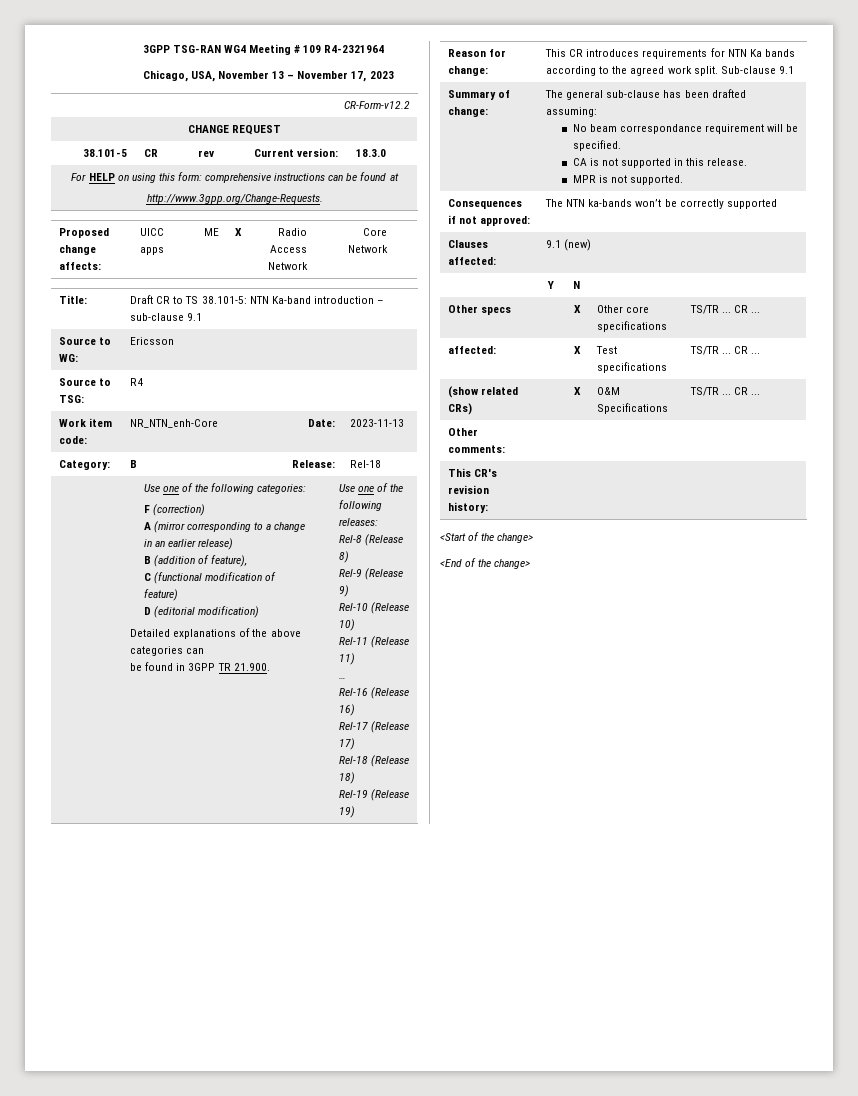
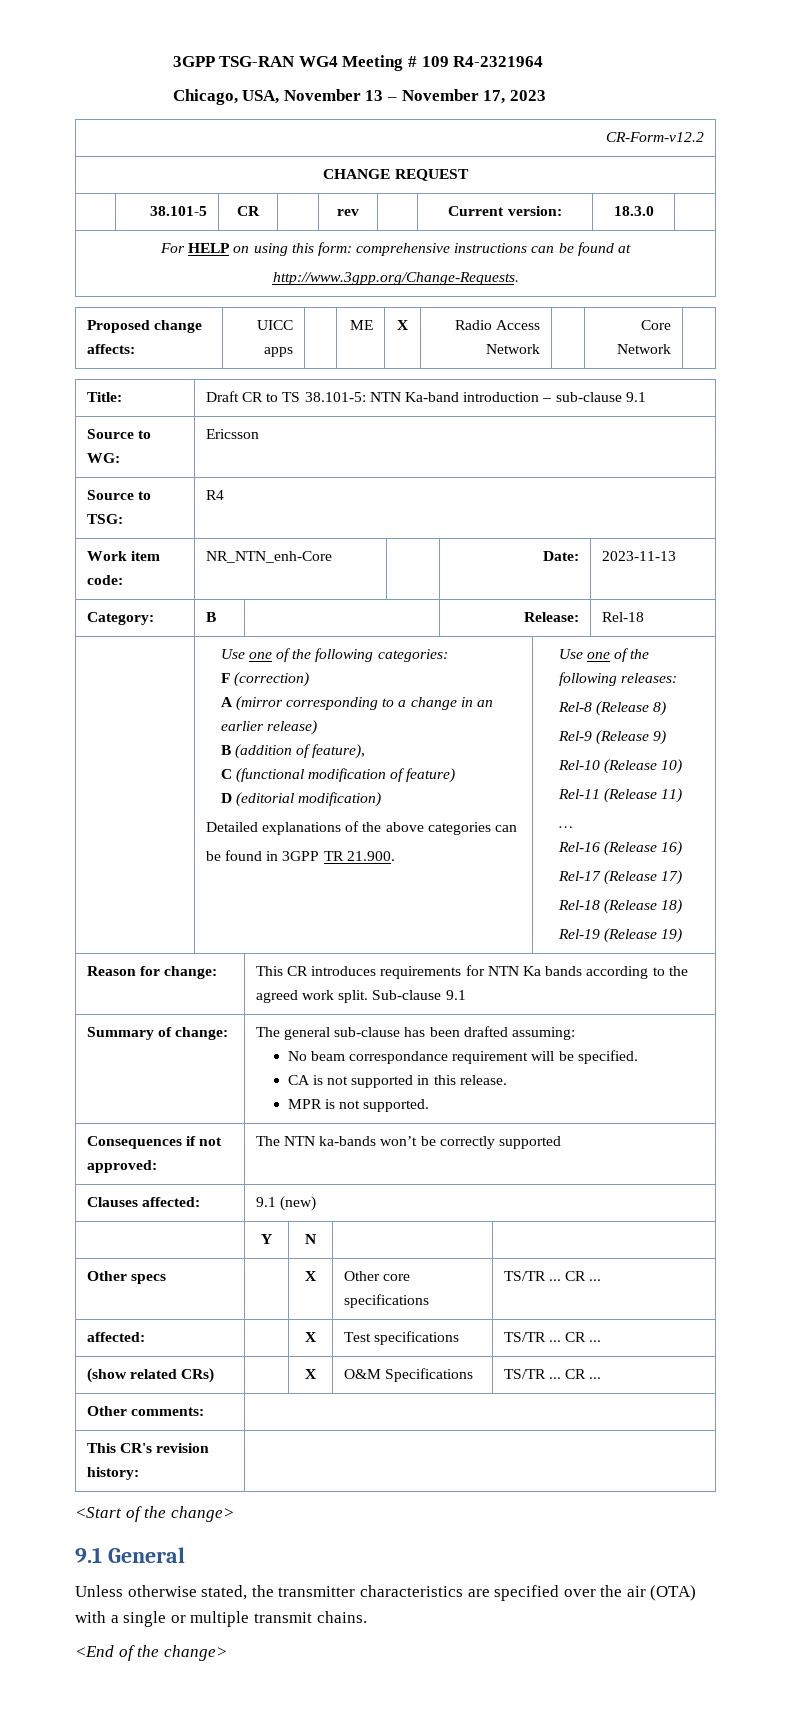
+ 9.1 General
+ Unless otherwise stated, the transmitter characteristics are specified over the air (OTA) with a single or multiple transmit chains.

